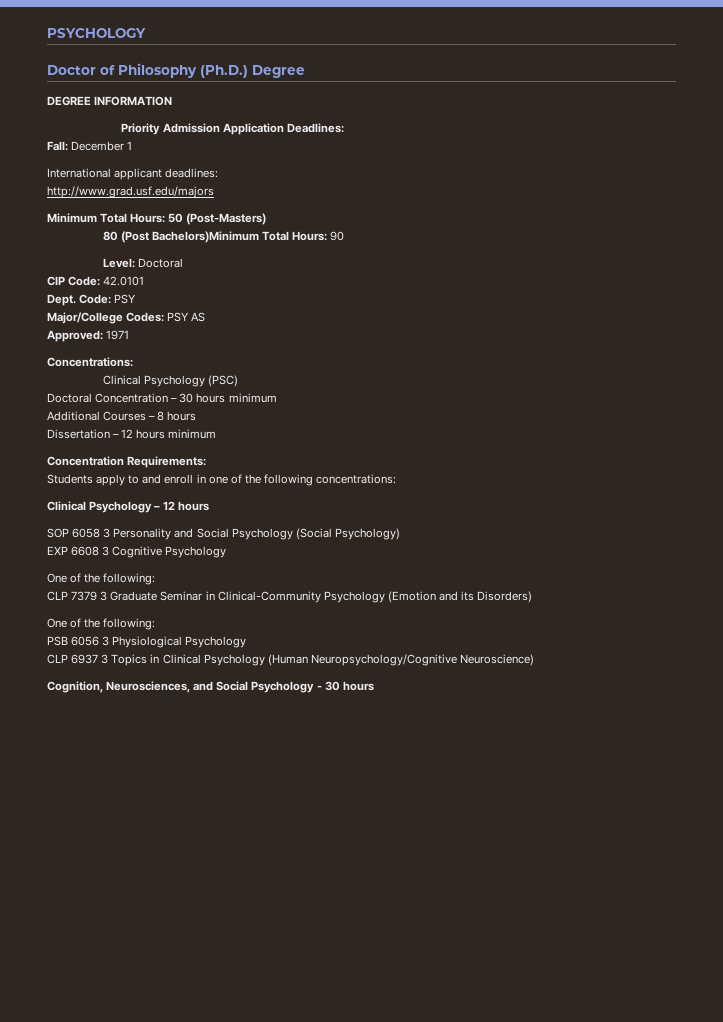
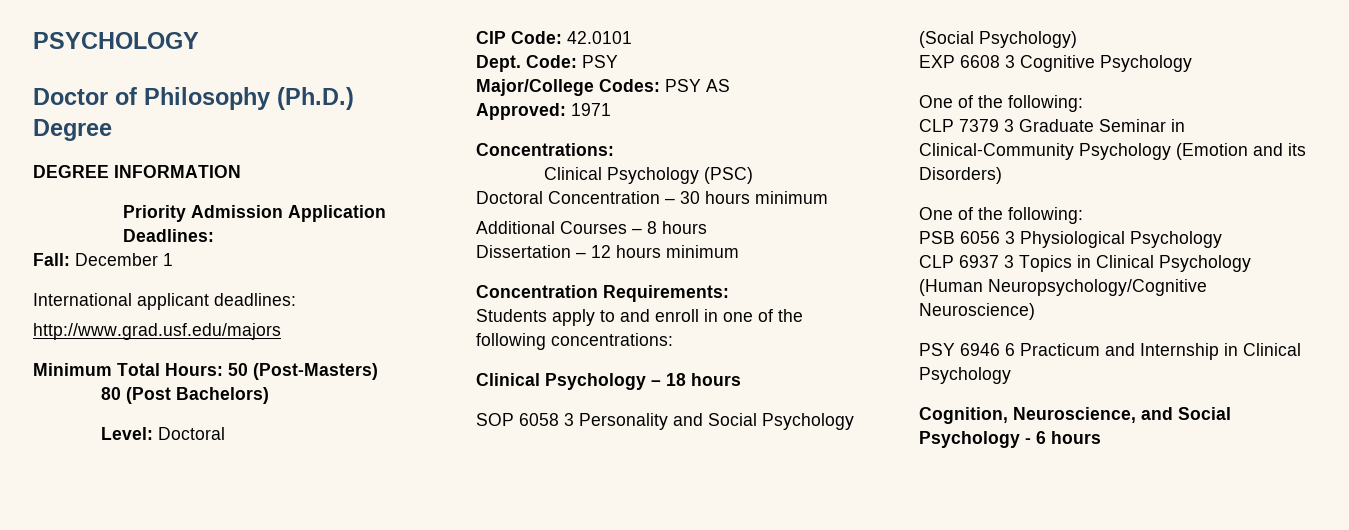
- 80 (Post Bachelors)Minimum Total Hours: 90
+ 80 (Post Bachelors)
- Clinical Psychology – 12 hours
+ Clinical Psychology – 18 hours
+ PSY 6946 6 Practicum and Internship in Clinical Psychology
- Cognition, Neurosciences, and Social Psychology - 30 hours
+ Cognition, Neuroscience, and Social Psychology - 6 hours

